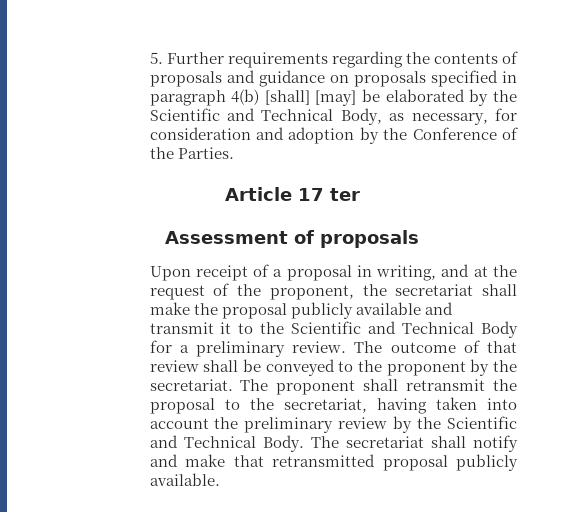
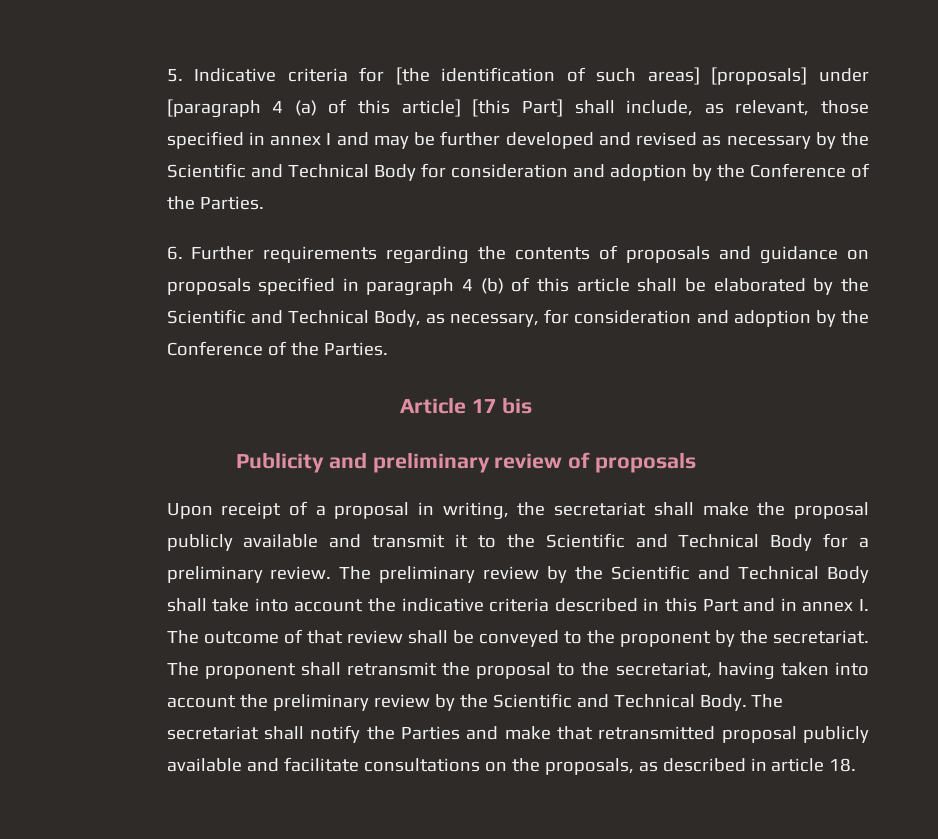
- 5. Further requirements regarding the contents of proposals and guidance on proposals specified in paragraph 4(b) [shall] [may] be elaborated by the Scientific and Technical Body, as necessary, for consideration and adoption by the Conference of the Parties.
+ 5. Indicative criteria for [the identification of such areas] [proposals] under [paragraph 4 (a) of this article] [this Part] shall include, as relevant, those specified in annex I and may be further developed and revised as necessary by the Scientific and Technical Body for consideration and adoption by the Conference of the Parties.
+ 6. Further requirements regarding the contents of proposals and guidance on proposals specified in paragraph 4 (b) of this article shall be elaborated by the Scientific and Technical Body, as necessary, for consideration and adoption by the Conference of the Parties.
- Article 17 ter
- Assessment of proposals
+ Article 17 bis
+ Publicity and preliminary review of proposals
- Upon receipt of a proposal in writing, and at the request of the proponent, the secretariat shall make the proposal publicly available and transmit it to the Scientific and Technical Body for a preliminary review.
+ Upon receipt of a proposal in writing, the secretariat shall make the proposal publicly available and transmit it to the Scientific and Technical Body for a preliminary review.
- The outcome of that review shall be conveyed to the proponent by the secretariat.
+ The preliminary review by the Scientific and Technical Body shall take into account the indicative criteria described in this Part and in annex I. The outcome of that review shall be conveyed to the proponent by the secretariat.
- The secretariat shall notify and make that retransmitted proposal publicly available.
+ The secretariat shall notify the Parties and make that retransmitted proposal publicly available and facilitate consultations on the proposals, as described in article 18.

